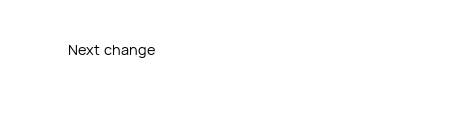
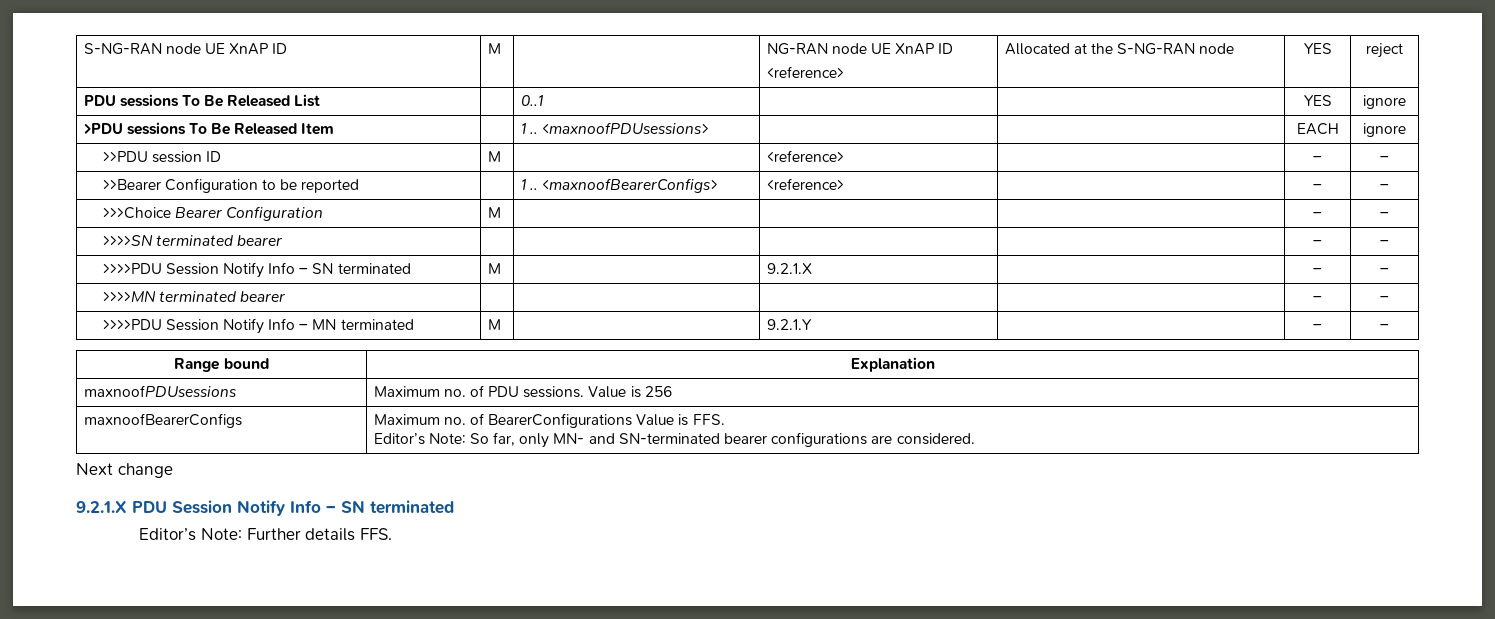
+ S-NG-RAN node UE XnAP ID | M | | NG-RAN node UE XnAP ID
+ <reference> | Allocated at the S-NG-RAN node | YES | reject
+ PDU sessions To Be Released List | | 0..1 | | | YES | ignore
+ >PDU sessions To Be Released Item | | 1 .. <maxnoofPDUsessions> | | | EACH | ignore
+ >>PDU session ID | M | | <reference> | | – | –
+ >>Bearer Configuration to be reported | | 1 .. <maxnoofBearerConfigs> | <reference> | | – | –
+ >>>Choice Bearer Configuration | M | | | | – | –
+ >>>>SN terminated bearer | | | | | – | –
+ >>>>PDU Session Notify Info – SN terminated | M | | 9.2.1.X | | – | –
+ >>>>MN terminated bearer | | | | | – | –
+ >>>>PDU Session Notify Info – MN terminated | M | | 9.2.1.Y | | – | –
+ Range bound | Explanation
+ maxnoofPDUsessions | Maximum no. of PDU sessions. Value is 256
+ maxnoofBearerConfigs | Maximum no. of BearerConfigurations Value is FFS.
+ Editor’s Note: So far, only MN- and SN-terminated bearer configurations are considered.
  Next change
+ 9.2.1.X PDU Session Notify Info – SN terminated
+ Editor’s Note: Further details FFS.

